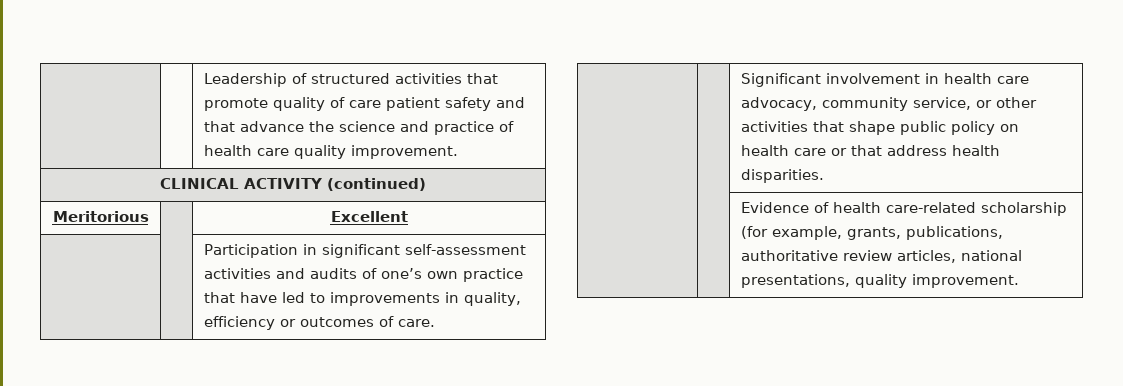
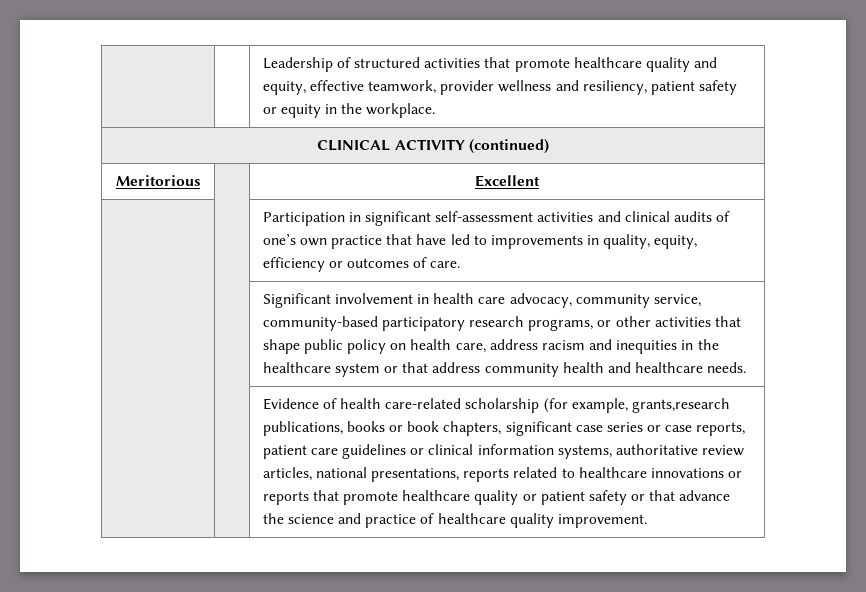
- | | Leadership of structured activities that promote quality of care patient safety and that advance the science and practice of health care quality improvement.
+ | | Leadership of structured activities that promote healthcare quality and equity, effective teamwork, provider wellness and resiliency, patient safety or equity in the workplace.
- | | Participation in significant self-assessment activities and audits of one’s own practice that have led to improvements in quality, efficiency or outcomes of care.
+ | | Participation in significant self-assessment activities and clinical audits of one’s own practice that have led to improvements in quality, equity, efficiency or outcomes of care.
- | | Significant involvement in health care advocacy, community service, or other activities that shape public policy on health care or that address health disparities.
+ | | Significant involvement in health care advocacy, community service, community-based participatory research programs, or other activities that shape public policy on health care, address racism and inequities in the healthcare system or that address community health and healthcare needs.
- Evidence of health care-related scholarship (for example, grants, publications, authoritative review articles, national presentations, quality improvement.
+ Evidence of health care-related scholarship (for example, grants,research publications, books or book chapters, significant case series or case reports, patient care guidelines or clinical information systems, authoritative review articles, national presentations, reports related to healthcare innovations or reports that promote healthcare quality or patient safety or that advance the science and practice of healthcare quality improvement.

